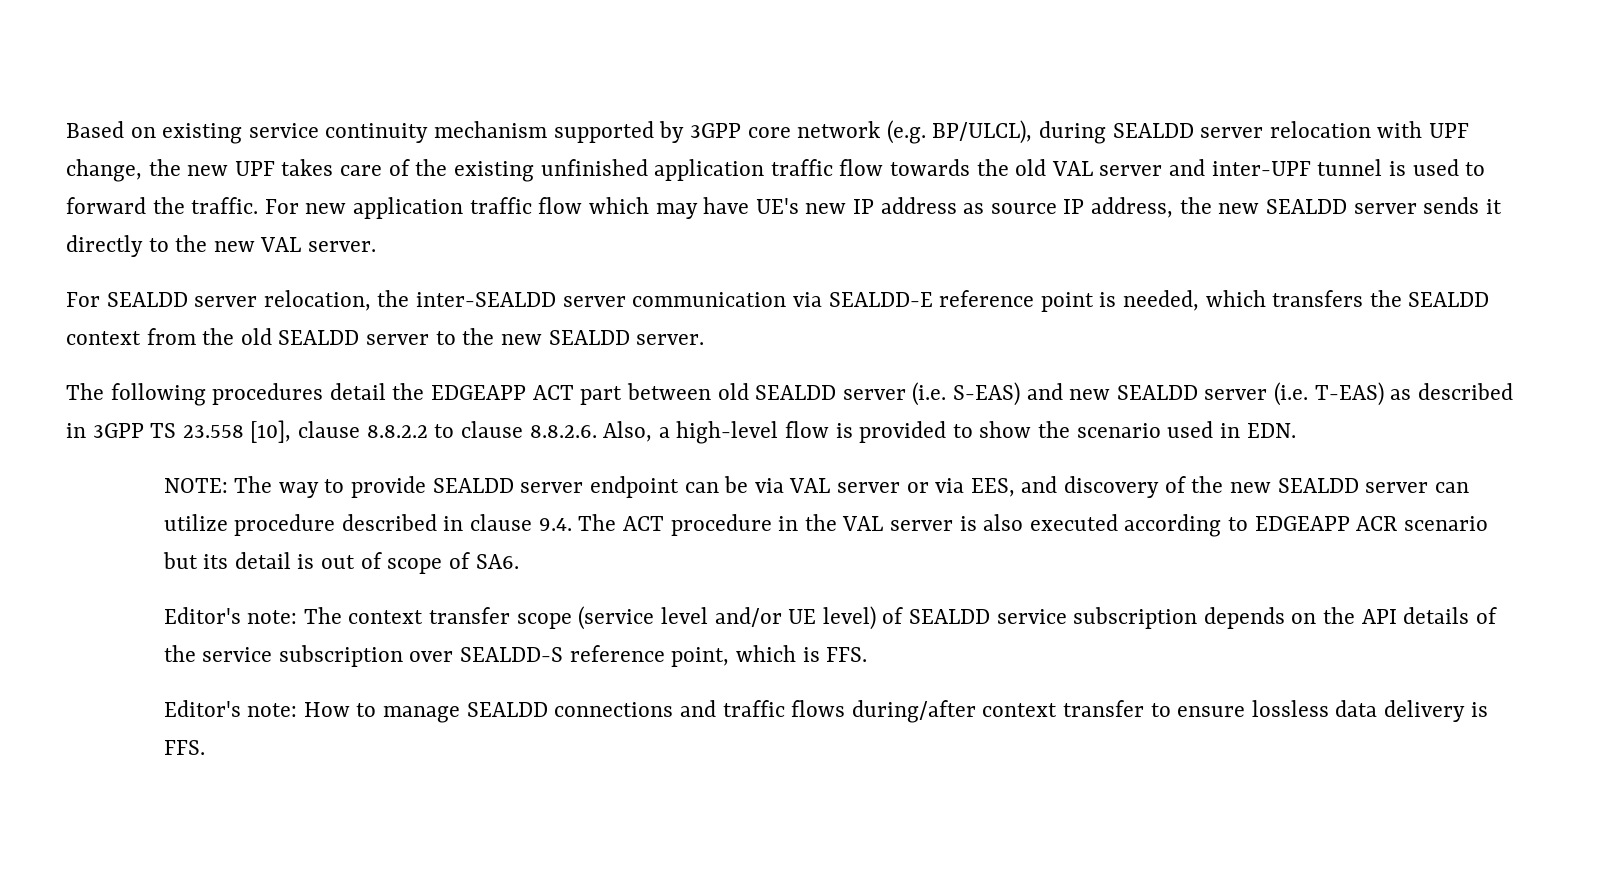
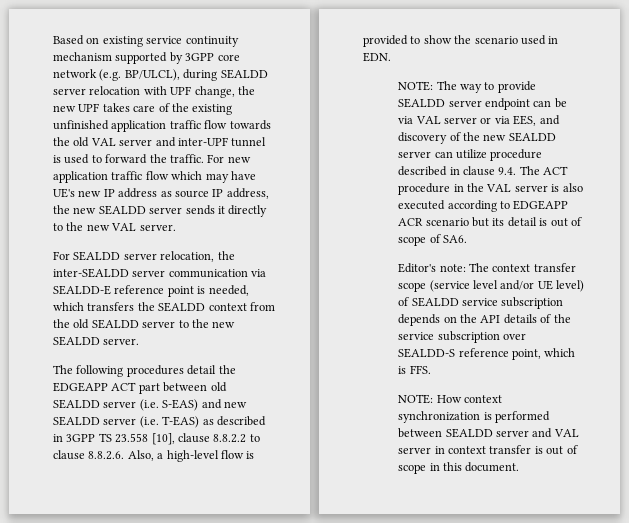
- Editor's note: How to manage SEALDD connections and traffic flows during/after context transfer to ensure lossless data delivery is FFS.
+ NOTE: How context synchronization is performed between SEALDD server and VAL server in context transfer is out of scope in this document.

